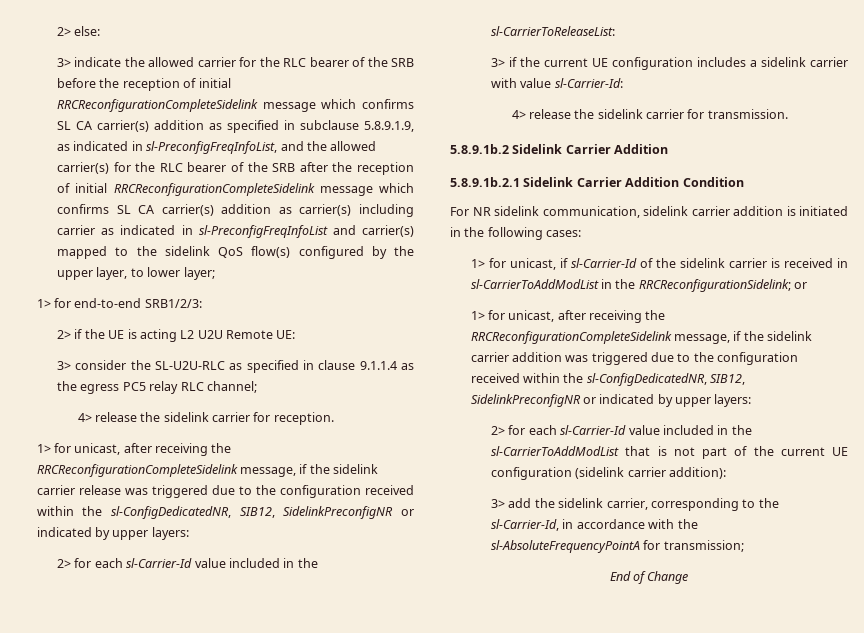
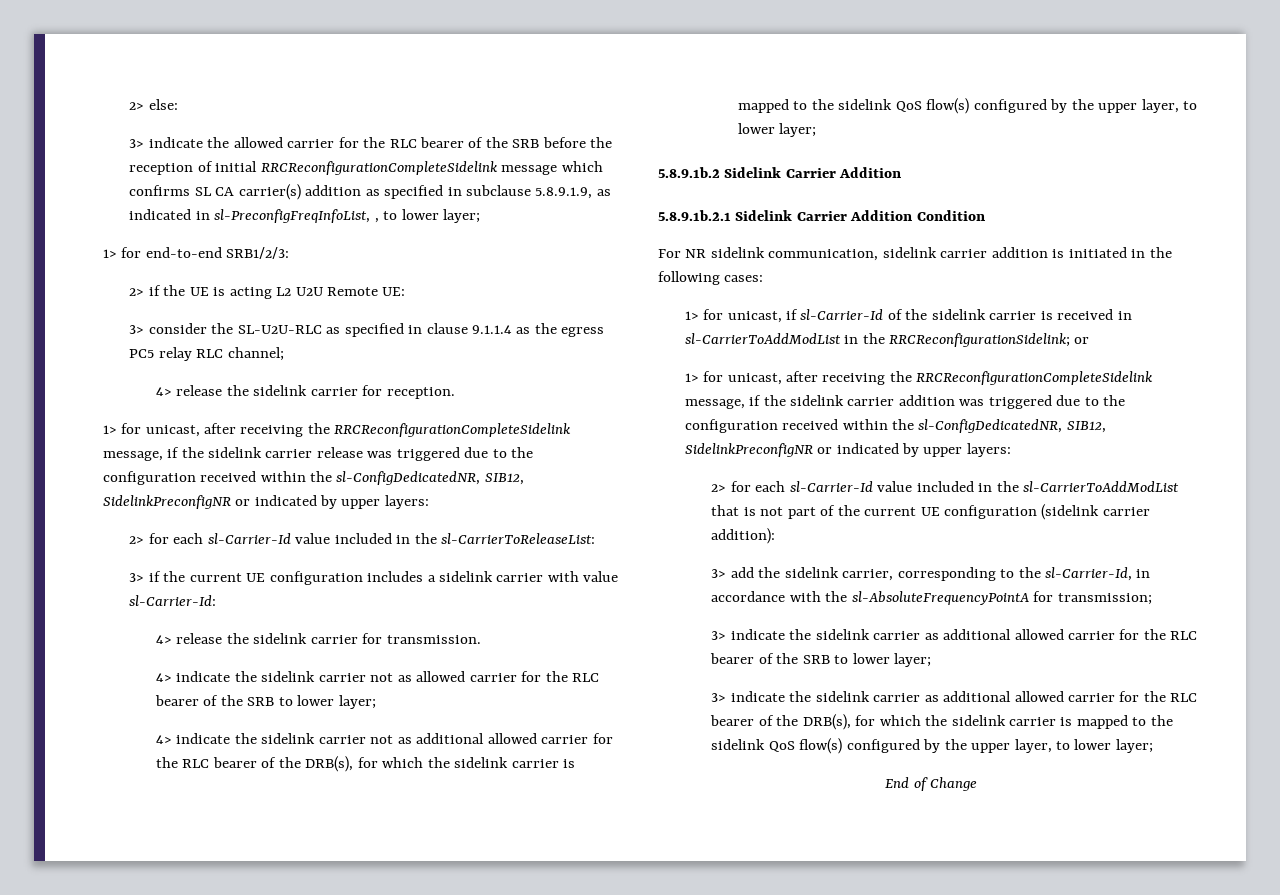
- 3> indicate the allowed carrier for the RLC bearer of the SRB before the reception of initial RRCReconfigurationCompleteSidelink message which confirms SL CA carrier(s) addition as specified in subclause 5.8.9.1.9, as indicated in sl-PreconfigFreqInfoList, and the allowed carrier(s) for the RLC bearer of the SRB after the reception of initial RRCReconfigurationCompleteSidelink message which confirms SL CA carrier(s) addition as carrier(s) including carrier as indicated in sl-PreconfigFreqInfoList and carrier(s) mapped to the sidelink QoS flow(s) configured by the upper layer, to lower layer;
+ 3> indicate the allowed carrier for the RLC bearer of the SRB before the reception of initial RRCReconfigurationCompleteSidelink message which confirms SL CA carrier(s) addition as specified in subclause 5.8.9.1.9, as indicated in sl-PreconfigFreqInfoList, , to lower layer;
+ 4> indicate the sidelink carrier not as allowed carrier for the RLC bearer of the SRB to lower layer;
+ 4> indicate the sidelink carrier not as additional allowed carrier for the RLC bearer of the DRB(s), for which the sidelink carrier is mapped to the sidelink QoS flow(s) configured by the upper layer, to lower layer;
+ 3> indicate the sidelink carrier as additional allowed carrier for the RLC bearer of the SRB to lower layer;
+ 3> indicate the sidelink carrier as additional allowed carrier for the RLC bearer of the DRB(s), for which the sidelink carrier is mapped to the sidelink QoS flow(s) configured by the upper layer, to lower layer;

